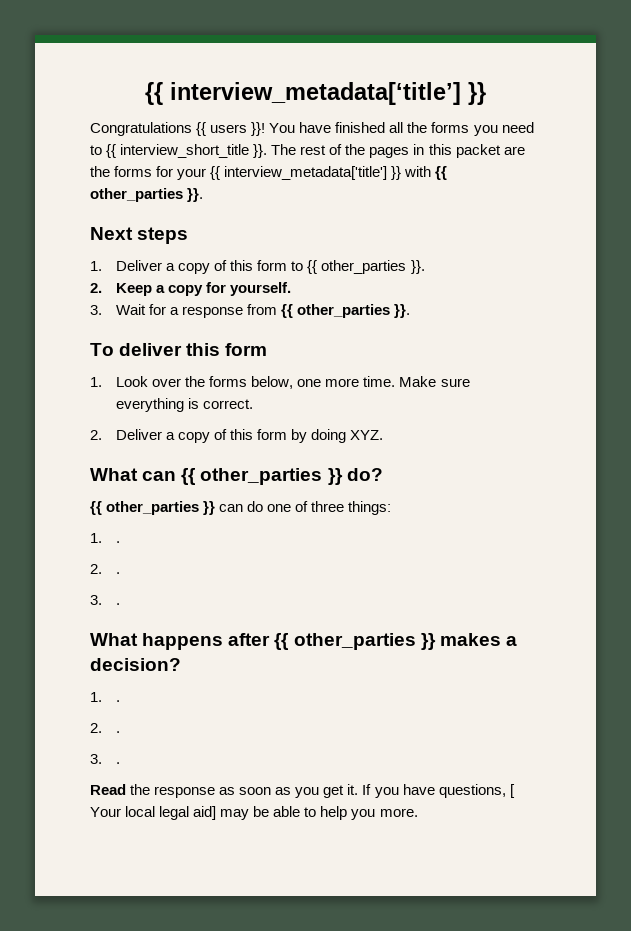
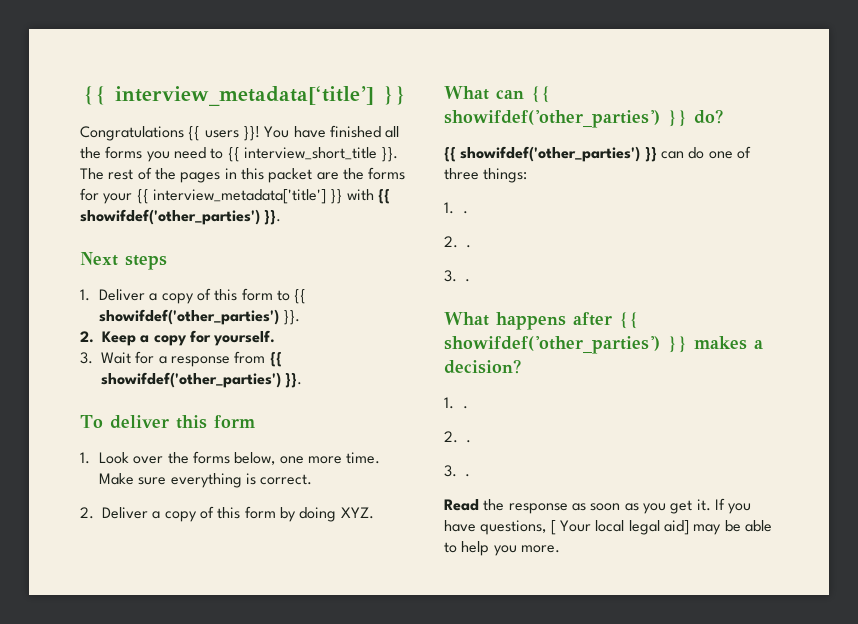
- The rest of the pages in this packet are the forms for your {{ interview_metadata['title'] }} with {{ other_parties }}.
+ The rest of the pages in this packet are the forms for your {{ interview_metadata['title'] }} with {{ showifdef('other_parties') }}.
- 1. Deliver a copy of this form to {{ other_parties }}.
+ 1. Deliver a copy of this form to {{ showifdef('other_parties') }}.
- 3. Wait for a response from {{ other_parties }}.
+ 3. Wait for a response from {{ showifdef('other_parties') }}.
- What can {{ other_parties }} do?
+ What can {{ showifdef('other_parties') }} do?
- {{ other_parties }} can do one of three things:
+ {{ showifdef('other_parties') }} can do one of three things:
- What happens after {{ other_parties }} makes a decision?
+ What happens after {{ showifdef('other_parties') }} makes a decision?

